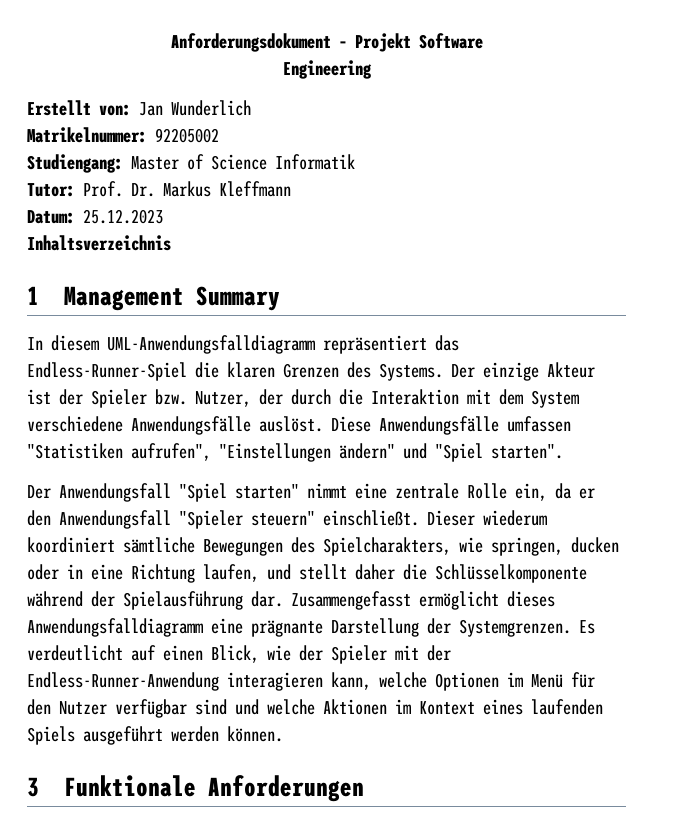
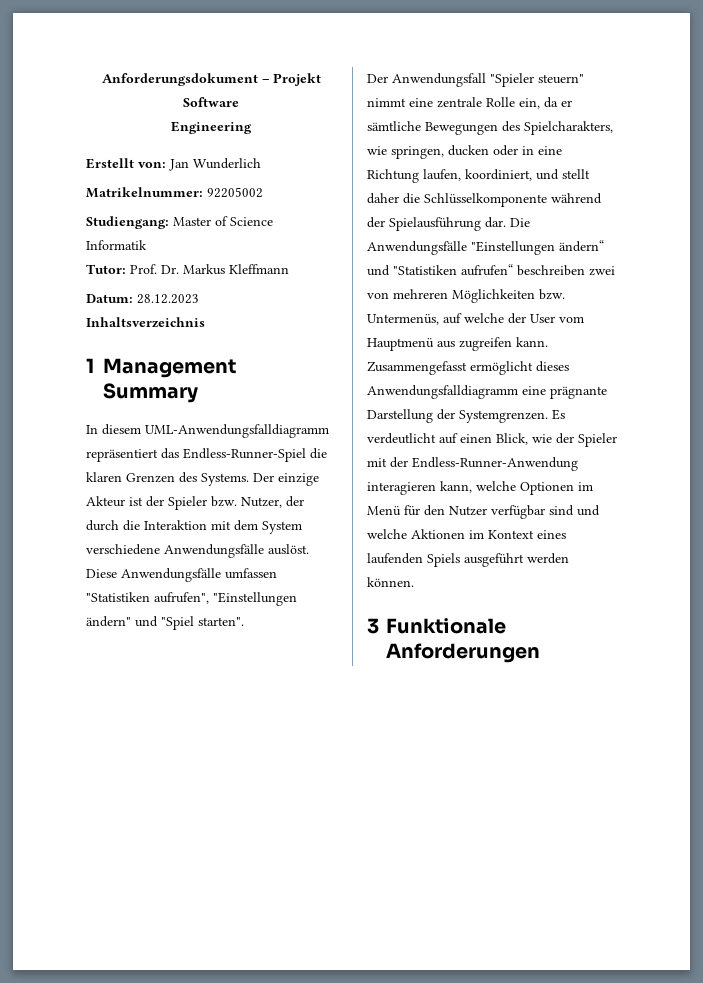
- Datum: 25.12.2023
+ Datum: 28.12.2023
- Der Anwendungsfall "Spiel starten" nimmt eine zentrale Rolle ein, da er den Anwendungsfall "Spieler steuern" einschließt. Dieser wiederum koordiniert sämtliche Bewegungen des Spielcharakters, wie springen, ducken oder in eine Richtung laufen, und stellt daher die Schlüsselkomponente während der Spielausführung dar.
+ Der Anwendungsfall "Spieler steuern" nimmt eine zentrale Rolle ein, da er sämtliche Bewegungen des Spielcharakters, wie springen, ducken oder in eine Richtung laufen, koordiniert, und stellt daher die Schlüsselkomponente während der Spielausführung dar.
+ Die Anwendungsfälle "Einstellungen ändern“ und "Statistiken aufrufen“ beschreiben zwei von mehreren Möglichkeiten bzw. Untermenüs, auf welche der User vom Hauptmenü aus zugreifen kann.

